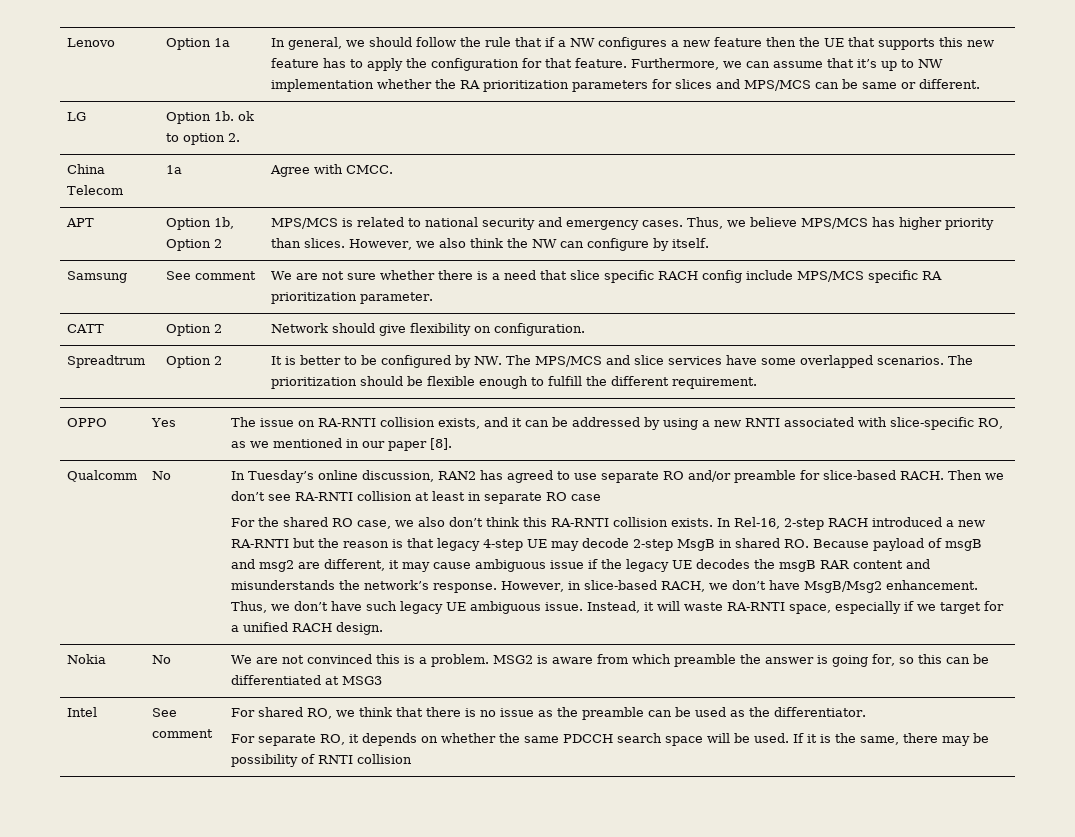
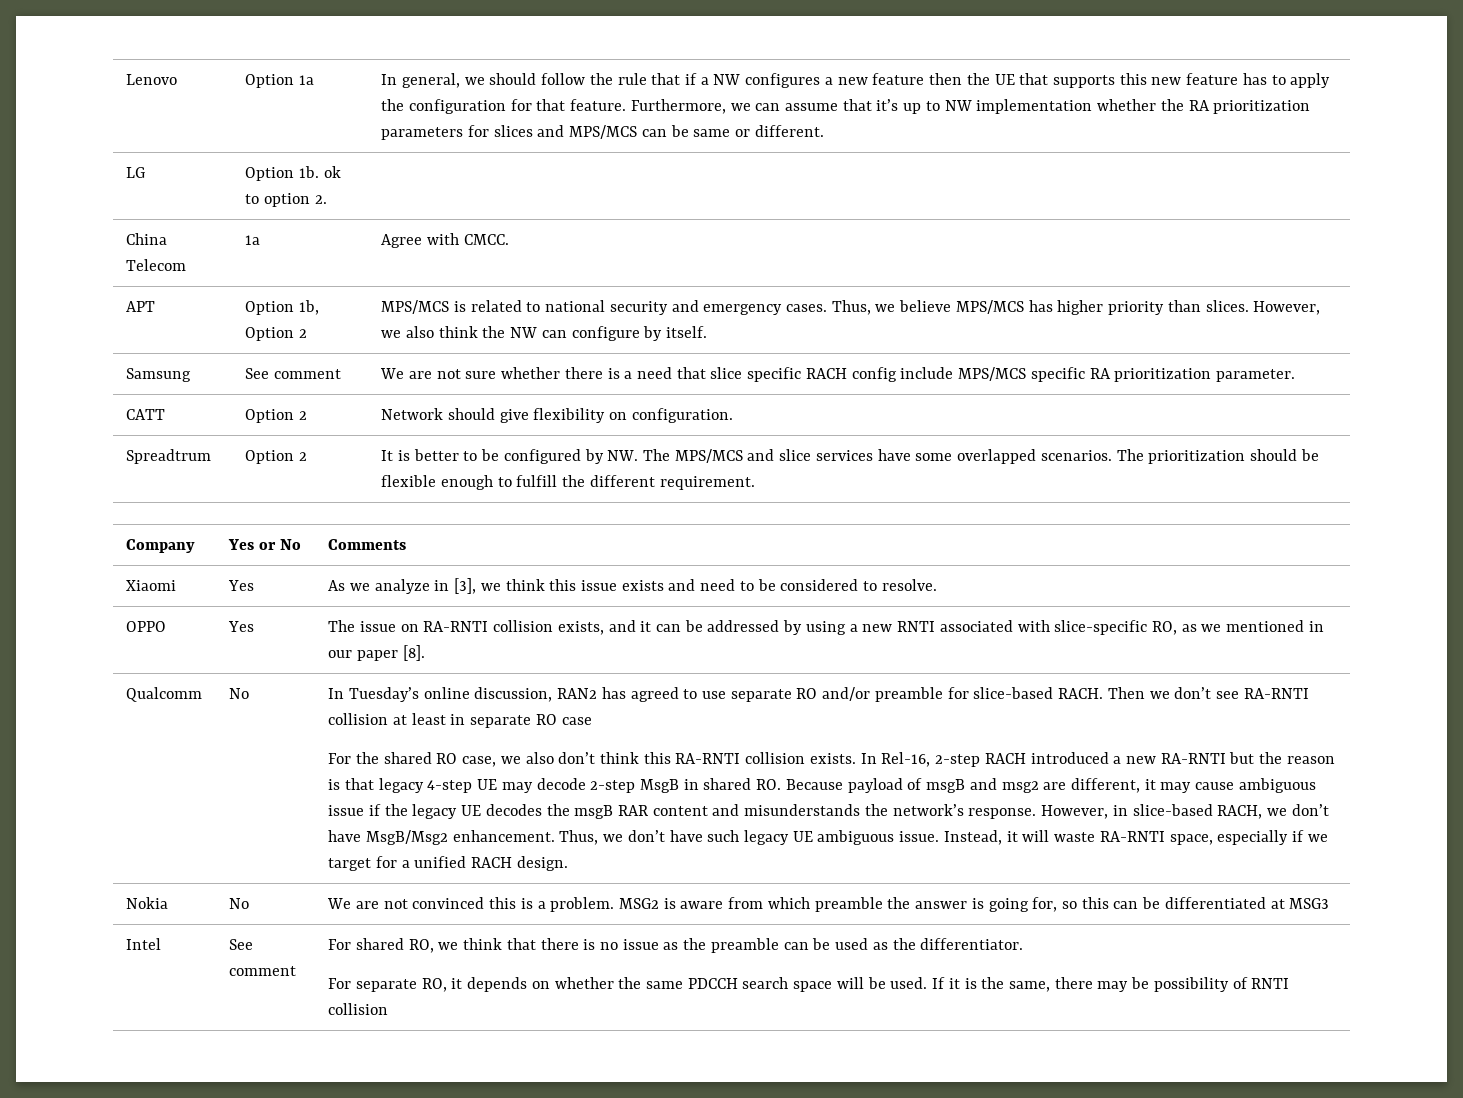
+ Company | Yes or No | Comments
+ Xiaomi | Yes | As we analyze in [3], we think this issue exists and need to be considered to resolve.

